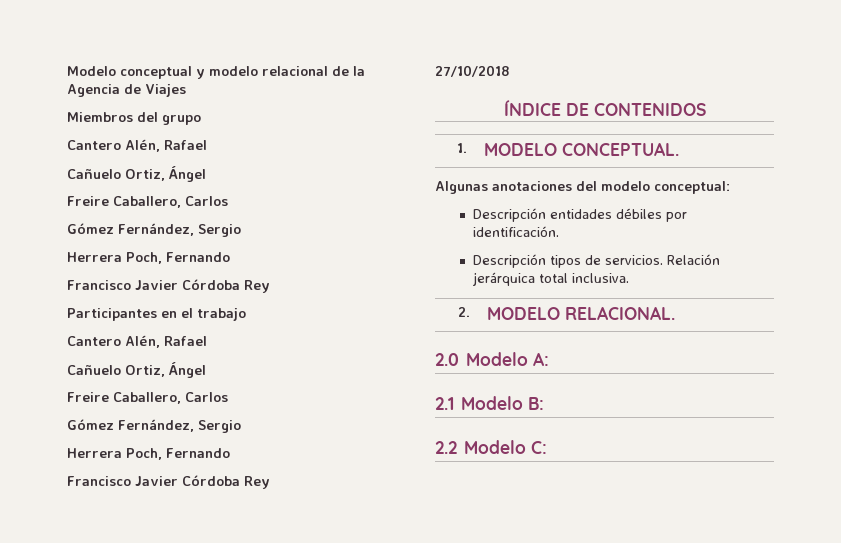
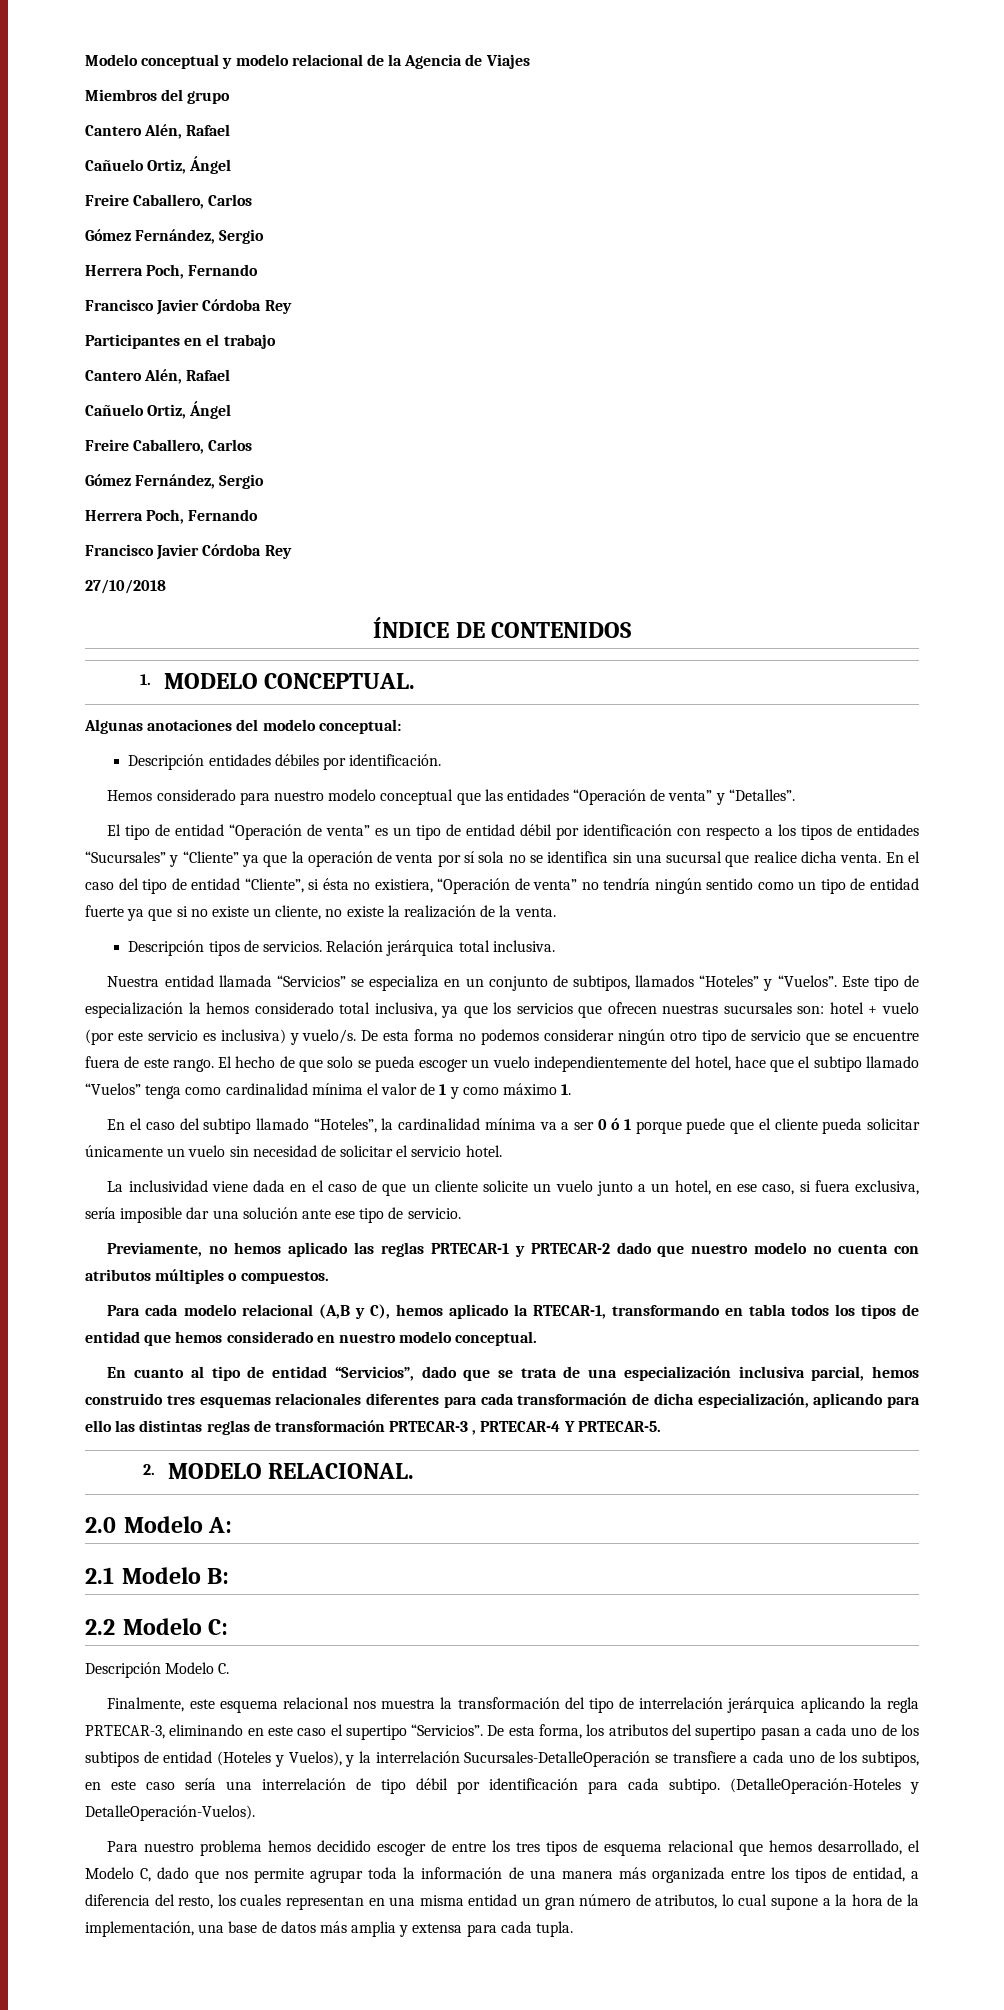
+ Hemos considerado para nuestro modelo conceptual que las entidades “Operación de venta” y “Detalles”.
+ El tipo de entidad “Operación de venta” es un tipo de entidad débil por identificación con respecto a los tipos de entidades “Sucursales” y “Cliente” ya que la operación de venta por sí sola no se identifica sin una sucursal que realice dicha venta. En el caso del tipo de entidad “Cliente”, si ésta no existiera, “Operación de venta” no tendría ningún sentido como un tipo de entidad fuerte ya que si no existe un cliente, no existe la realización de la venta.
+ Nuestra entidad llamada “Servicios” se especializa en un conjunto de subtipos, llamados “Hoteles” y “Vuelos”. Este tipo de especialización la hemos considerado total inclusiva, ya que los servicios que ofrecen nuestras sucursales son: hotel + vuelo (por este servicio es inclusiva) y vuelo/s. De esta forma no podemos considerar ningún otro tipo de servicio que se encuentre fuera de este rango. El hecho de que solo se pueda escoger un vuelo independientemente del hotel, hace que el subtipo llamado “Vuelos” tenga como cardinalidad mínima el valor de 1 y como máximo 1.
+ En el caso del subtipo llamado “Hoteles”, la cardinalidad mínima va a ser 0 ó 1 porque puede que el cliente pueda solicitar únicamente un vuelo sin necesidad de solicitar el servicio hotel.
+ La inclusividad viene dada en el caso de que un cliente solicite un vuelo junto a un hotel, en ese caso, si fuera exclusiva, sería imposible dar una solución ante ese tipo de servicio.
+ Previamente, no hemos aplicado las reglas PRTECAR-1 y PRTECAR-2 dado que nuestro modelo no cuenta con atributos múltiples o compuestos.
+ Para cada modelo relacional (A,B y C), hemos aplicado la RTECAR-1, transformando en tabla todos los tipos de entidad que hemos considerado en nuestro modelo conceptual.
+ En cuanto al tipo de entidad “Servicios”, dado que se trata de una especialización inclusiva parcial, hemos construido tres esquemas relacionales diferentes para cada transformación de dicha especialización, aplicando para ello las distintas reglas de transformación PRTECAR-3 , PRTECAR-4 Y PRTECAR-5.
+ Descripción Modelo C.
+ Finalmente, este esquema relacional nos muestra la transformación del tipo de interrelación jerárquica aplicando la regla PRTECAR-3, eliminando en este caso el supertipo “Servicios”. De esta forma, los atributos del supertipo pasan a cada uno de los subtipos de entidad (Hoteles y Vuelos), y la interrelación Sucursales-DetalleOperación se transfiere a cada uno de los subtipos, en este caso sería una interrelación de tipo débil por identificación para cada subtipo. (DetalleOperación-Hoteles y DetalleOperación-Vuelos).
+ Para nuestro problema hemos decidido escoger de entre los tres tipos de esquema relacional que hemos desarrollado, el Modelo C, dado que nos permite agrupar toda la información de una manera más organizada entre los tipos de entidad, a diferencia del resto, los cuales representan en una misma entidad un gran número de atributos, lo cual supone a la hora de la implementación, una base de datos más amplia y extensa para cada tupla.

